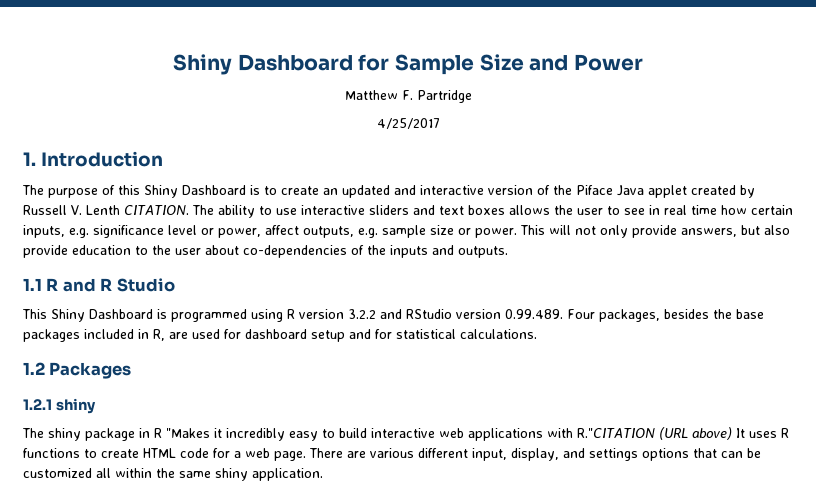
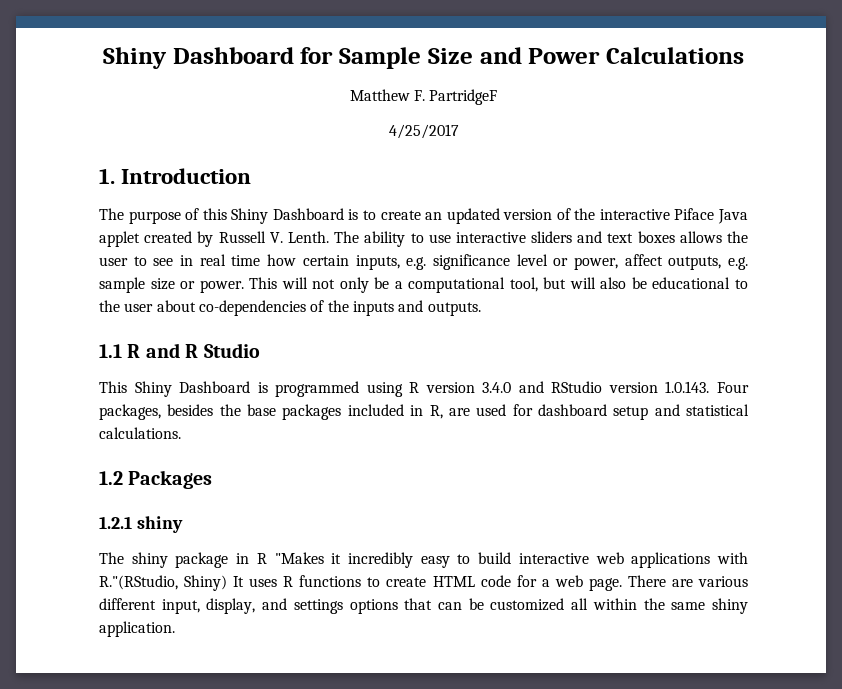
- Shiny Dashboard for Sample Size and Power
+ Shiny Dashboard for Sample Size and Power Calculations
- Matthew F. Partridge
+ Matthew F. PartridgeF
- The purpose of this Shiny Dashboard is to create an updated and interactive version of the Piface Java applet created by Russell V. Lenth CITATION.
+ The purpose of this Shiny Dashboard is to create an updated version of the interactive Piface Java applet created by Russell V. Lenth.
- This will not only provide answers, but also provide education to the user about co-dependencies of the inputs and outputs.
+ This will not only be a computational tool, but will also be educational to the user about co-dependencies of the inputs and outputs.
- This Shiny Dashboard is programmed using R version 3.2.2 and RStudio version 0.99.489. Four packages, besides the base packages included in R, are used for dashboard setup and for statistical calculations.
+ This Shiny Dashboard is programmed using R version 3.4.0 and RStudio version 1.0.143. Four packages, besides the base packages included in R, are used for dashboard setup and statistical calculations.
- The shiny package in R "Makes it incredibly easy to build interactive web applications with R."CITATION (URL above) It uses R functions to create HTML code for a web page.
+ The shiny package in R "Makes it incredibly easy to build interactive web applications with R."(RStudio, Shiny) It uses R functions to create HTML code for a web page.

